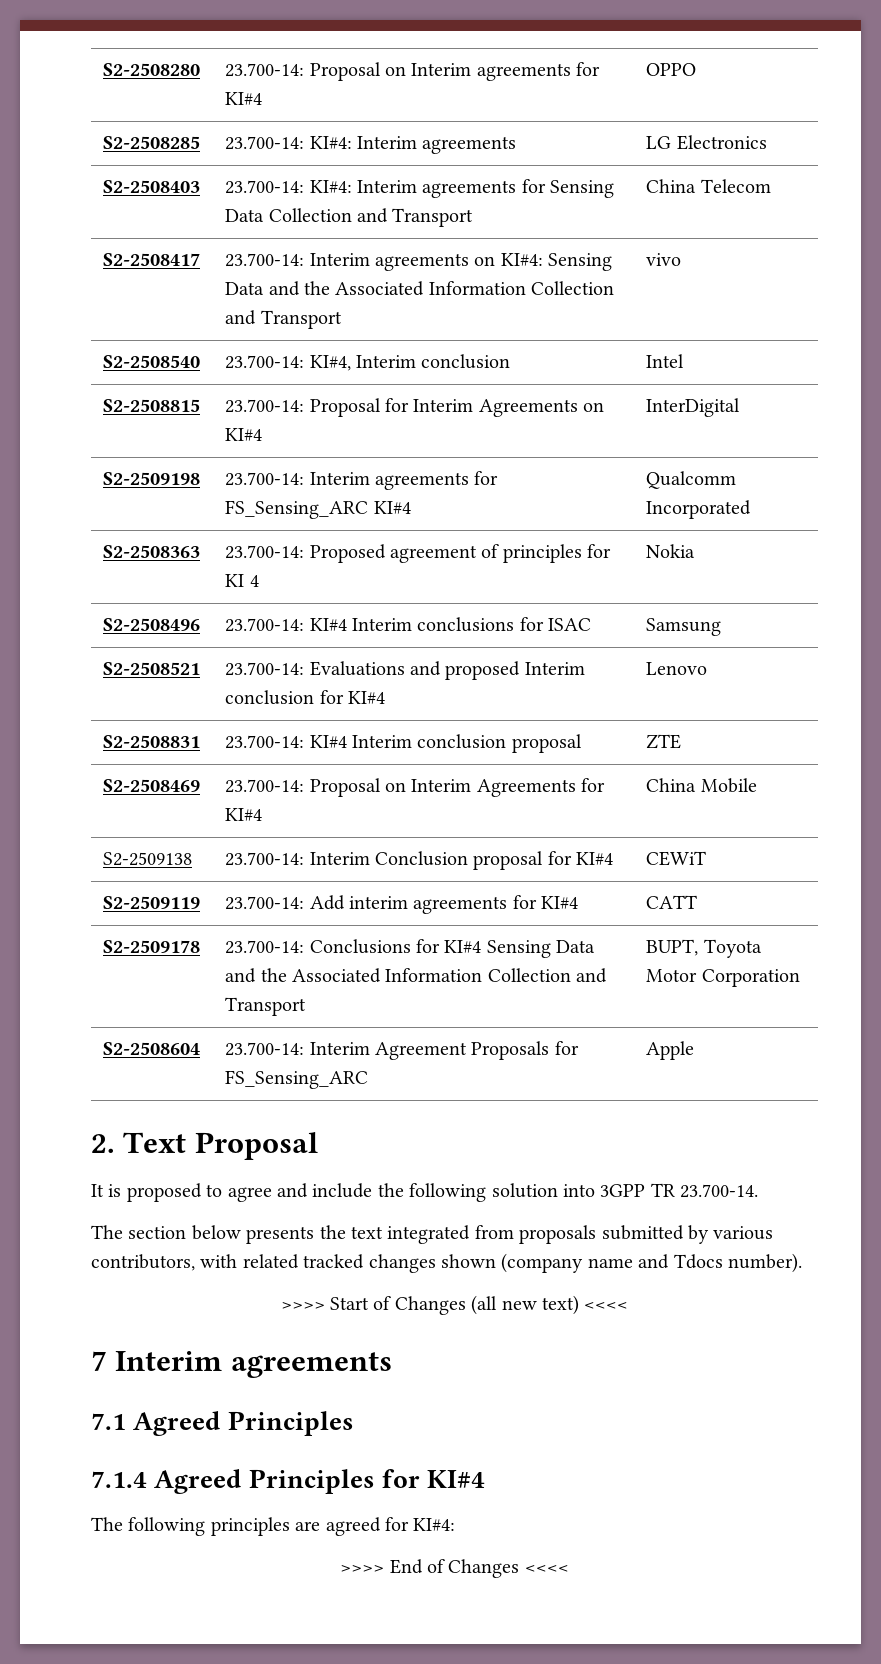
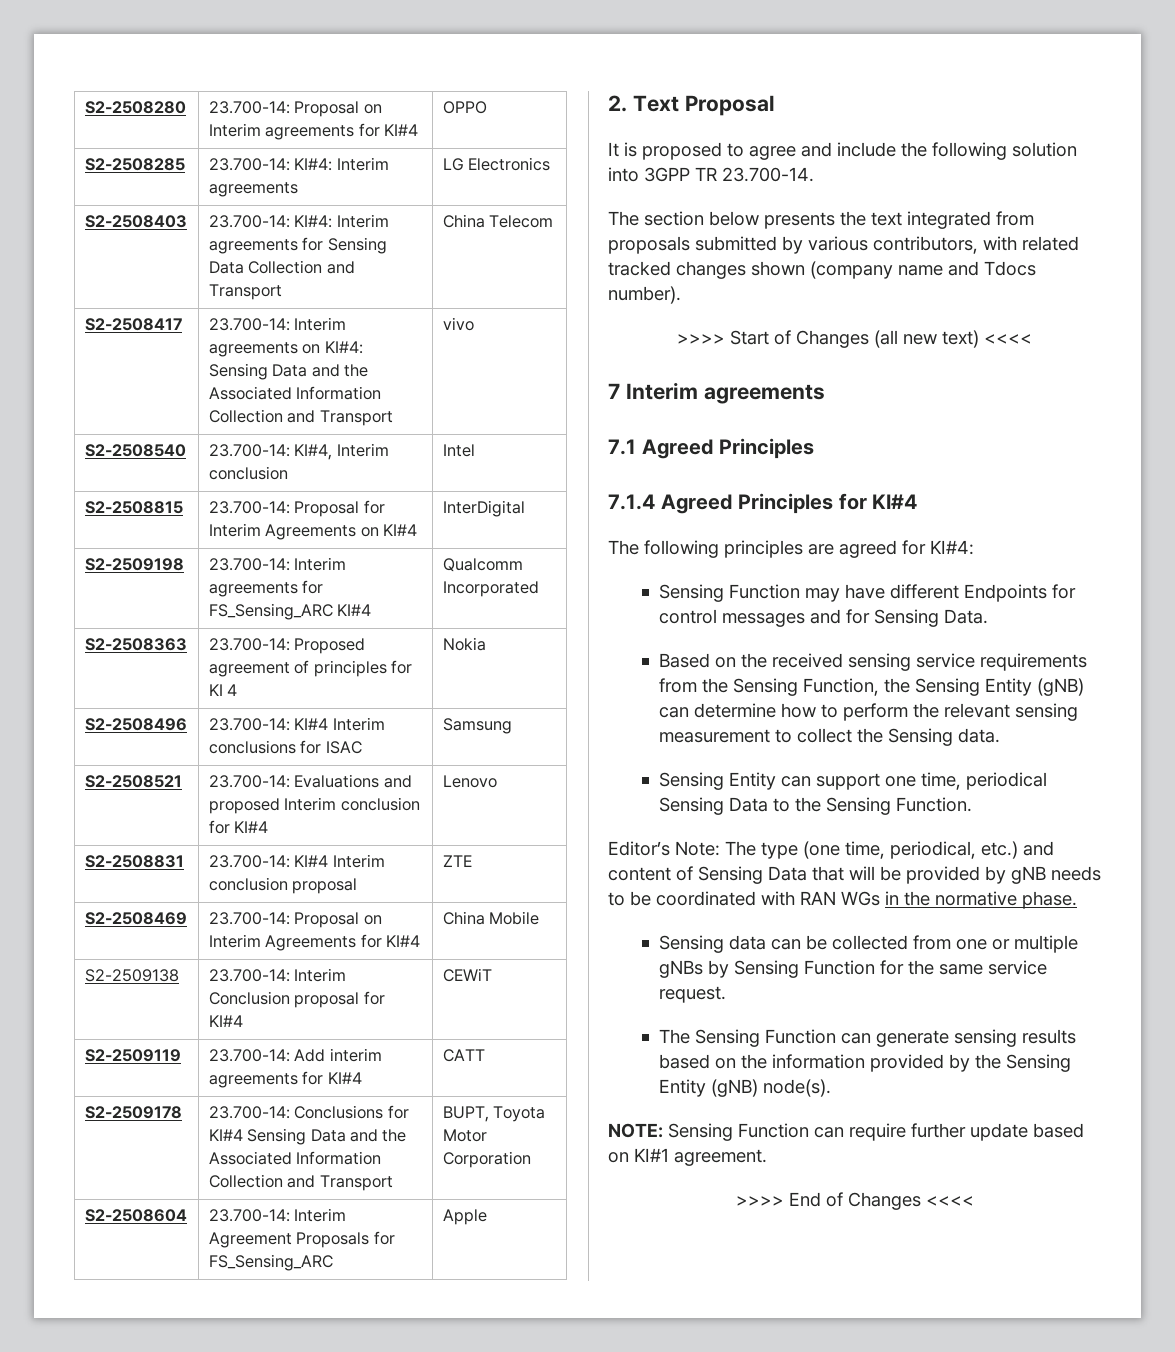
+ Sensing Function may have different Endpoints for control messages and for Sensing Data.
+ Based on the received sensing service requirements from the Sensing Function, the Sensing Entity (gNB) can determine how to perform the relevant sensing measurement to collect the Sensing data.
+ Sensing Entity can support one time, periodical Sensing Data to the Sensing Function.
+ Editor’s Note: The type (one time, periodical, etc.) and content of Sensing Data that will be provided by gNB needs to be coordinated with RAN WGs in the normative phase.
+ Sensing data can be collected from one or multiple gNBs by Sensing Function for the same service request.
+ The Sensing Function can generate sensing results based on the information provided by the Sensing Entity (gNB) node(s).
+ NOTE: Sensing Function can require further update based on KI#1 agreement.

